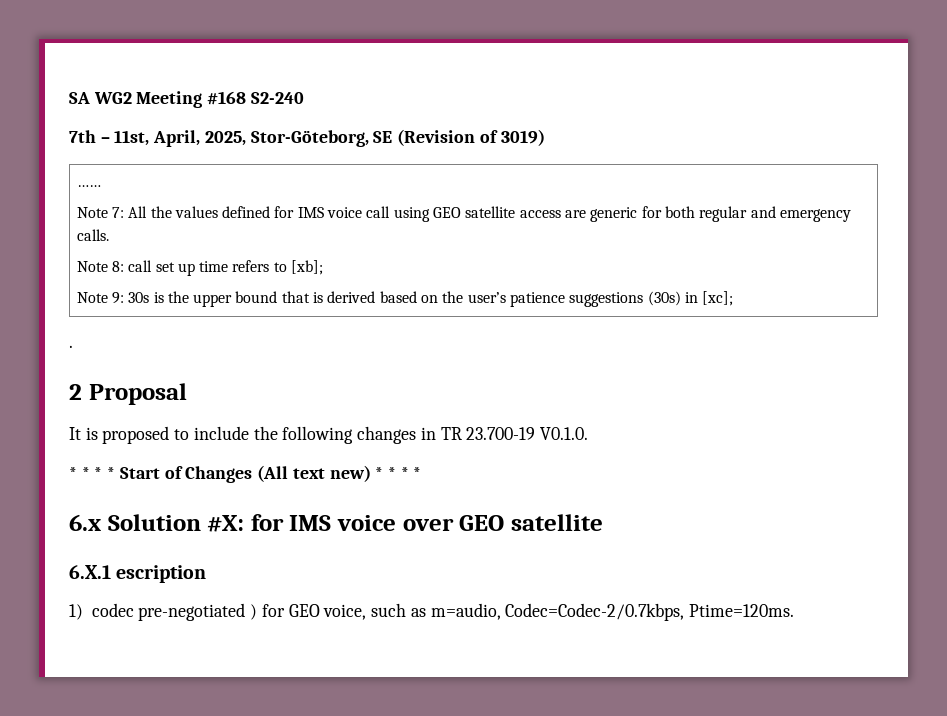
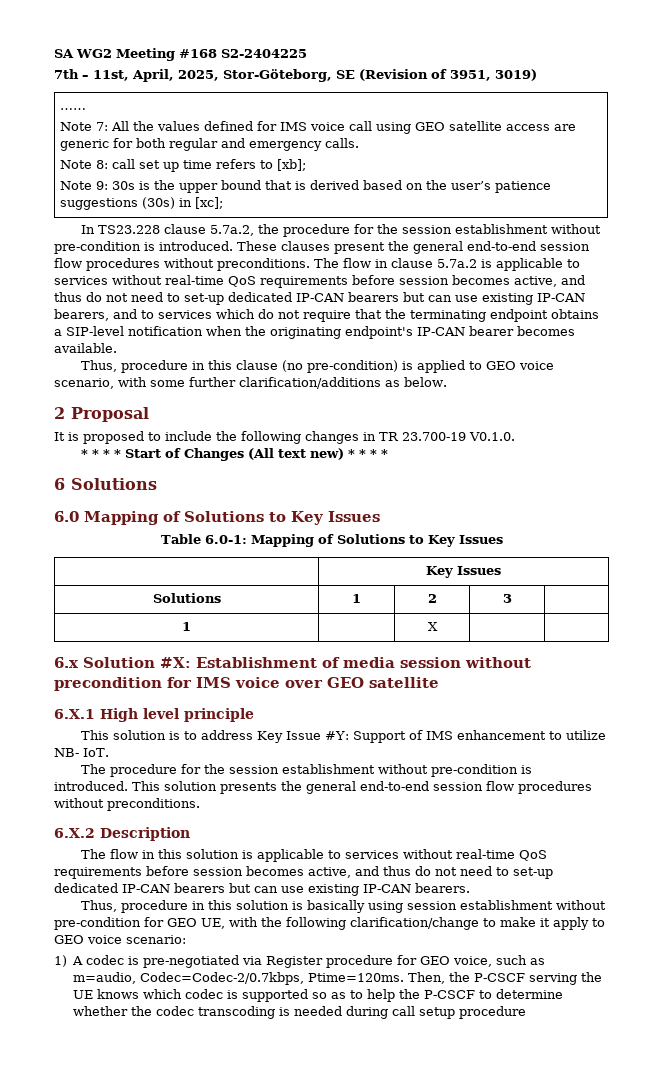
- SA WG2 Meeting #168 S2-240
+ SA WG2 Meeting #168 S2-2404225
- 7th – 11st, April, 2025, Stor-Göteborg, SE (Revision of 3019)
+ 7th – 11st, April, 2025, Stor-Göteborg, SE (Revision of 3951, 3019)
- .
+ In TS23.228 clause 5.7a.2, the procedure for the session establishment without pre-condition is introduced. These clauses present the general end-to-end session flow procedures without preconditions. The flow in clause 5.7a.2 is applicable to services without real-time QoS requirements before session becomes active, and thus do not need to set-up dedicated IP-CAN bearers but can use existing IP-CAN bearers, and to services which do not require that the terminating endpoint obtains a SIP-level notification when the originating endpoint's IP-CAN bearer becomes available.
+ Thus, procedure in this clause (no pre-condition) is applied to GEO voice scenario, with some further clarification/additions as below.
- 6.x Solution #X: for IMS voice over GEO satellite
+ 6 Solutions
+ 6.0 Mapping of Solutions to Key Issues
+ Table 6.0-1: Mapping of Solutions to Key Issues
+ | Key Issues
+ Solutions | 1 | 2 | 3 |
+ 1 | | X | |
+ 6.x Solution #X: Establishment of media session without precondition for IMS voice over GEO satellite
- 6.X.1 escription
- 1) codec pre-negotiated ) for GEO voice, such as m=audio, Codec=Codec-2/0.7kbps, Ptime=120ms.
+ 6.X.1 High level principle
+ This solution is to address Key Issue #Y: Support of IMS enhancement to utilize NB- IoT.
+ The procedure for the session establishment without pre-condition is introduced. This solution presents the general end-to-end session flow procedures without preconditions.
+ 6.X.2 Description
+ The flow in this solution is applicable to services without real-time QoS requirements before session becomes active, and thus do not need to set-up dedicated IP-CAN bearers but can use existing IP-CAN bearers.
+ Thus, procedure in this solution is basically using session establishment without pre-condition for GEO UE, with the following clarification/change to make it apply to GEO voice scenario:
+ 1) A codec is pre-negotiated via Register procedure for GEO voice, such as m=audio, Codec=Codec-2/0.7kbps, Ptime=120ms.
+ Then, the P-CSCF serving the UE knows which codec is supported so as to help the P-CSCF to determine whether the codec transcoding is needed during call setup procedure

